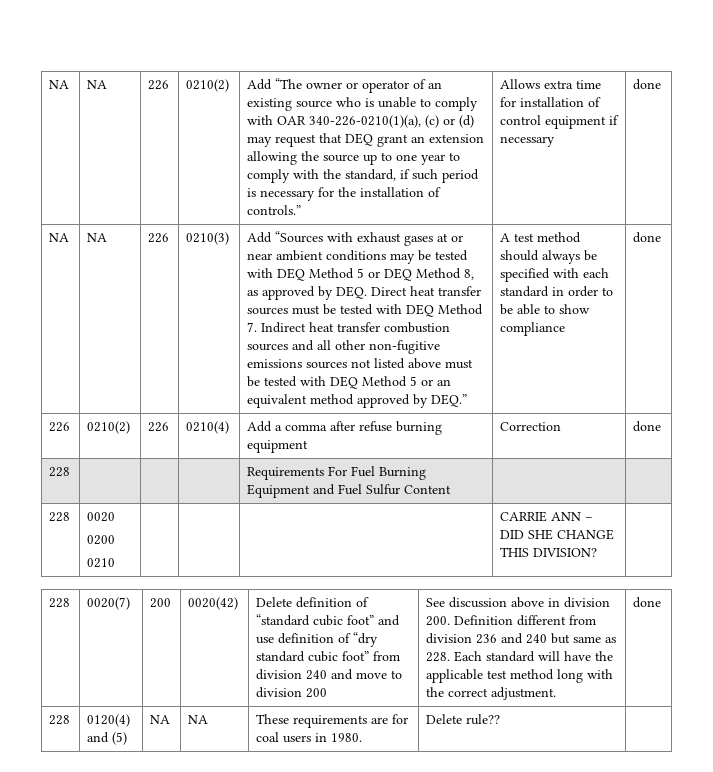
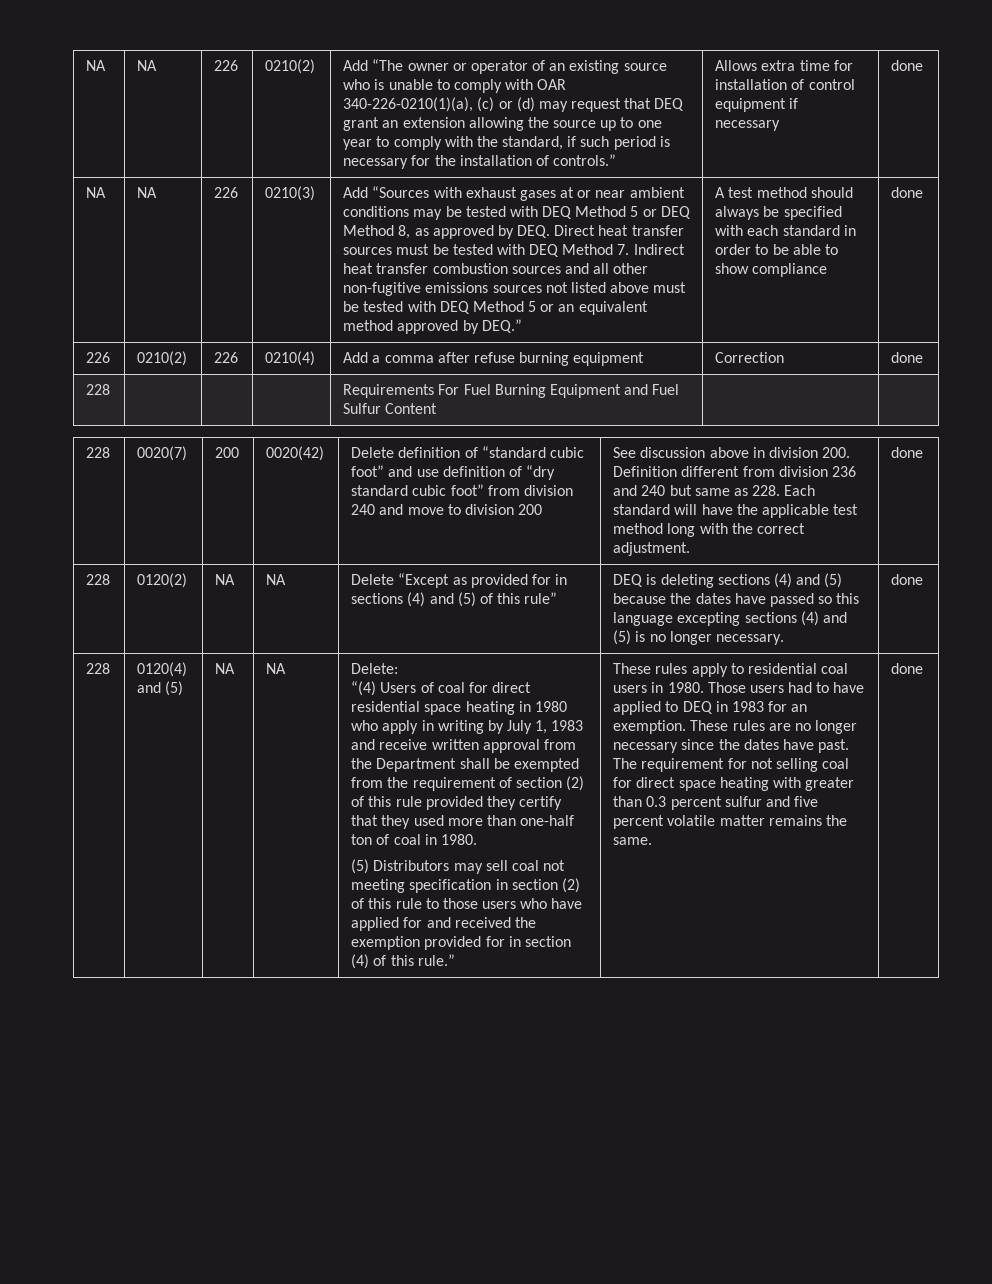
- 228 | 0020
- 0200
- 0210 | | | | CARRIE ANN – DID SHE CHANGE THIS DIVISION? |
+ 228 | 0120(2) | NA | NA | Delete “Except as provided for in sections (4) and (5) of this rule” | DEQ is deleting sections (4) and (5) because the dates have passed so this language excepting sections (4) and (5) is no longer necessary. | done
- These requirements are for coal users in 1980. | Delete rule??
+ Delete:
+ “(4) Users of coal for direct residential space heating in 1980 who apply in writing by July 1, 1983 and receive written approval from the Department shall be exempted from the requirement of section (2) of this rule provided they certify that they used more than one-half ton of coal in 1980.
+ (5) Distributors may sell coal not meeting specification in section (2) of this rule to those users who have applied for and received the exemption provided for in section (4) of this rule.” | These rules apply to residential coal users in 1980. Those users had to have applied to DEQ in 1983 for an exemption. These rules are no longer necessary since the dates have past. The requirement for not selling coal for direct space heating with greater than 0.3 percent sulfur and five percent volatile matter remains the same. | done

